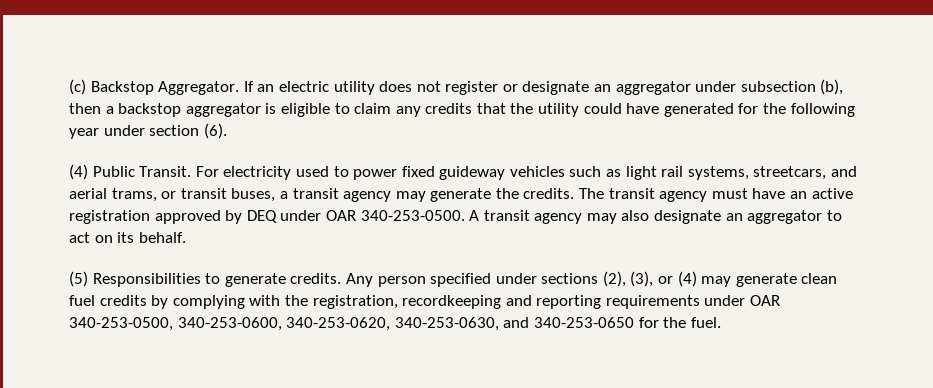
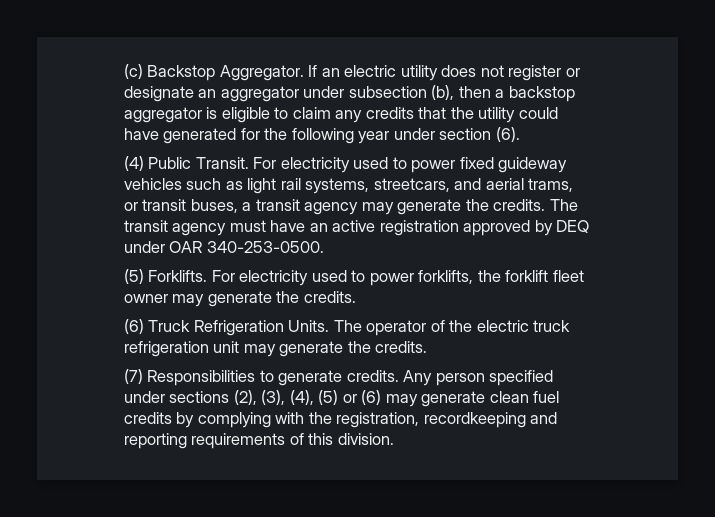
- The transit agency must have an active registration approved by DEQ under OAR 340-253-0500. A transit agency may also designate an aggregator to act on its behalf.
- (5) Responsibilities to generate credits.
+ The transit agency must have an active registration approved by DEQ under OAR 340-253-0500.
+ (5) Forklifts. For electricity used to power forklifts, the forklift fleet owner may generate the credits.
+ (6) Truck Refrigeration Units. The operator of the electric truck refrigeration unit may generate the credits.
+ (7) Responsibilities to generate credits.
- Any person specified under sections (2), (3), or (4) may generate clean fuel credits by complying with the registration, recordkeeping and reporting requirements under OAR 340-253-0500, 340-253-0600, 340-253-0620, 340-253-0630, and 340-253-0650 for the fuel.
+ Any person specified under sections (2), (3), (4), (5) or (6) may generate clean fuel credits by complying with the registration, recordkeeping and reporting requirements of this division.

